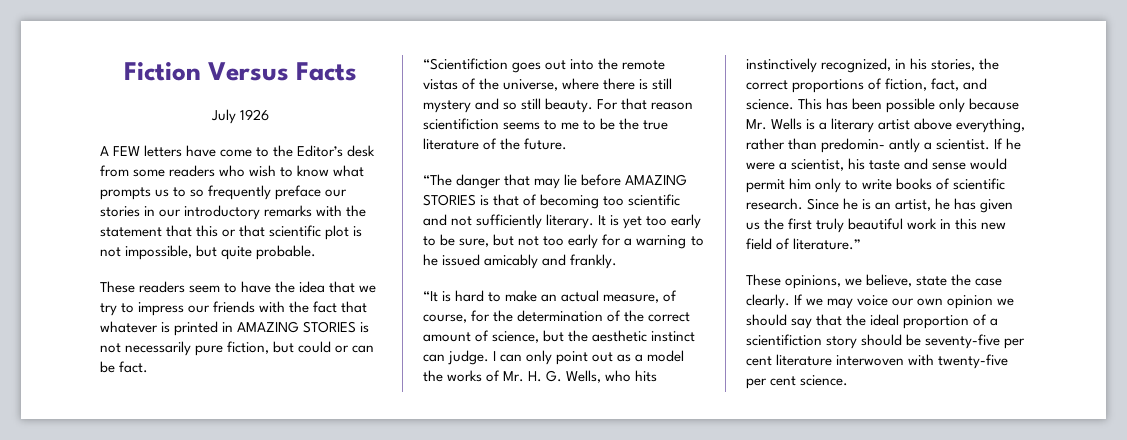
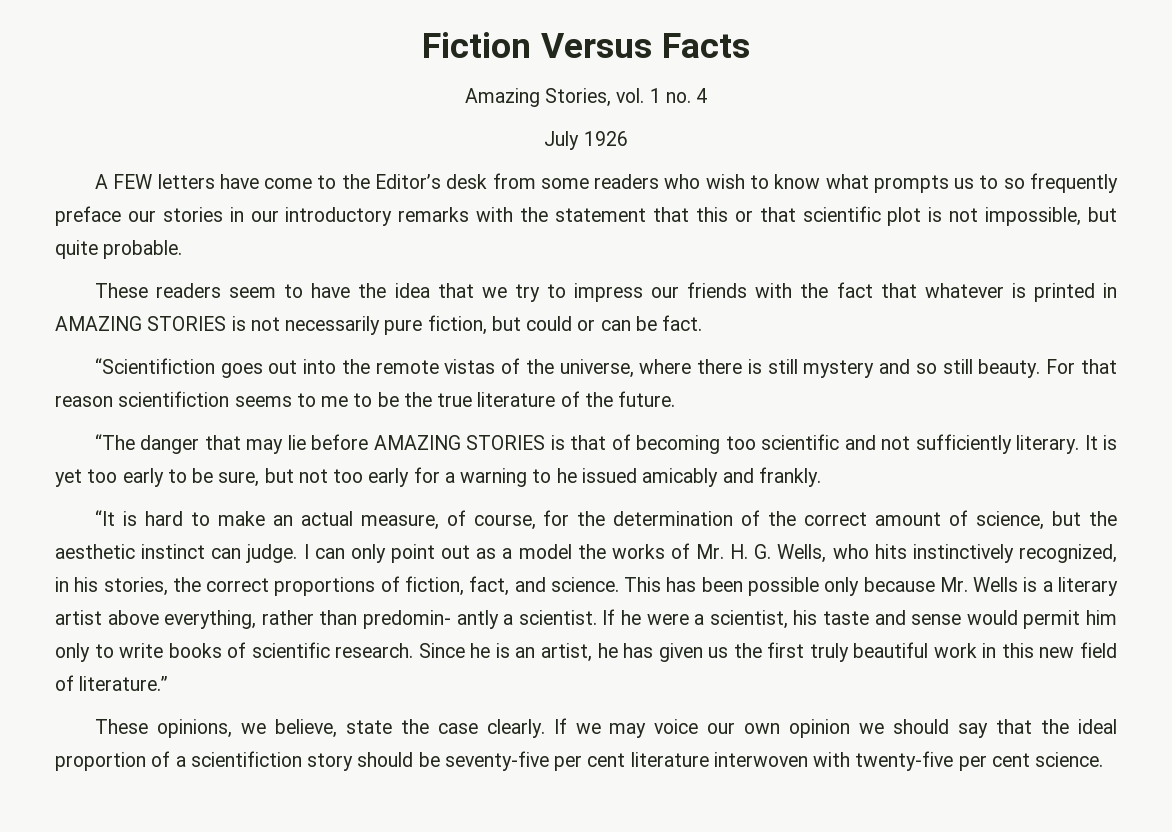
+ Amazing Stories, vol. 1 no. 4

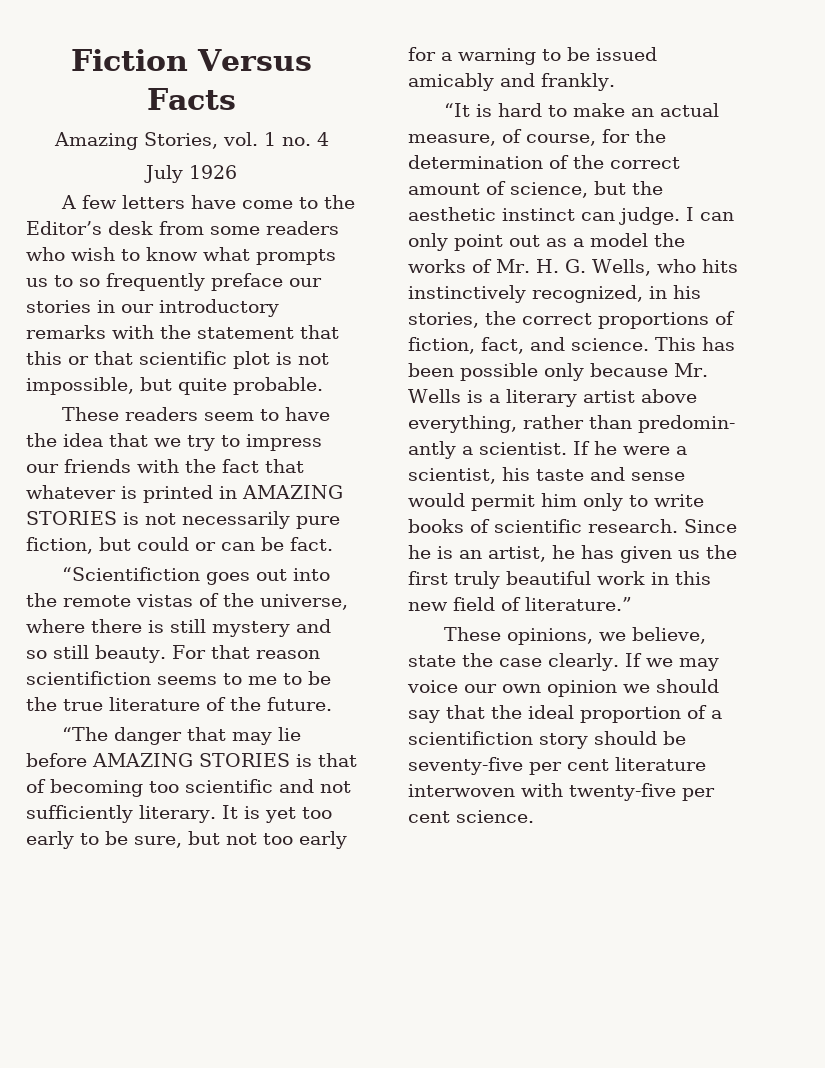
- A FEW letters have come to the Editor’s desk from some readers who wish to know what prompts us to so frequently preface our stories in our introductory remarks with the statement that this or that scientific plot is not impossible, but quite probable.
+ A few letters have come to the Editor’s desk from some readers who wish to know what prompts us to so frequently preface our stories in our introductory remarks with the statement that this or that scientific plot is not impossible, but quite probable.
- It is yet too early to be sure, but not too early for a warning to he issued amicably and frankly.
+ It is yet too early to be sure, but not too early for a warning to be issued amicably and frankly.

